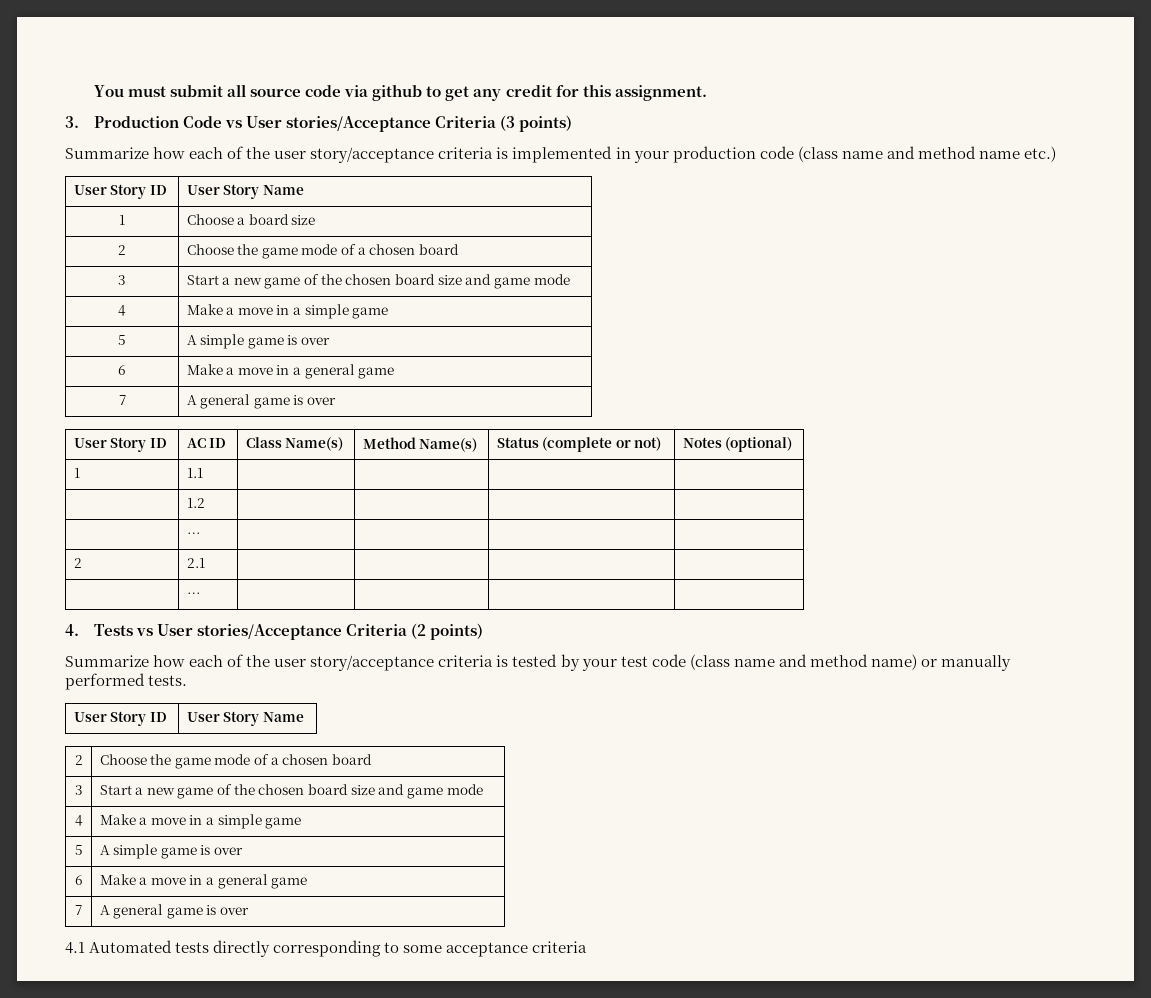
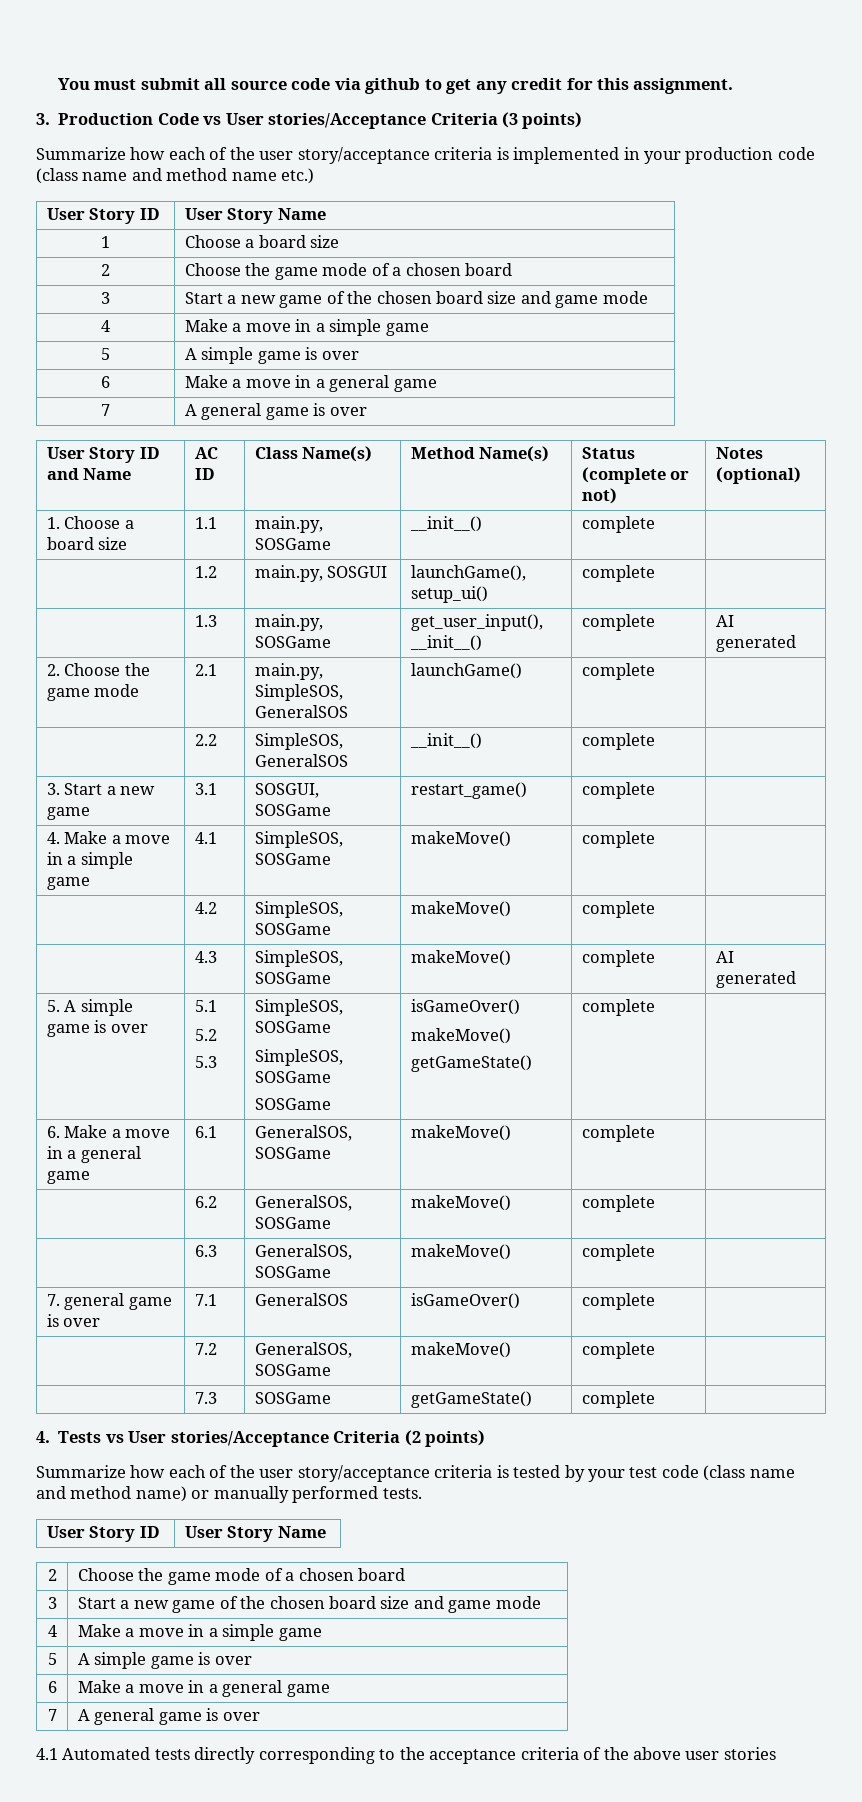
- User Story ID | AC ID | Class Name(s) | Method Name(s) | Status (complete or not) | Notes (optional)
+ User Story ID and Name | AC ID | Class Name(s) | Method Name(s) | Status (complete or not) | Notes (optional)
- 1 | 1.1 | | | |
- | 1.2 | | | |
- | … | | | |
- 2 | 2.1 | | | |
- | … | | | |
+ 1. Choose a board size | 1.1 | main.py, SOSGame | __init__() | complete |
+ | 1.2 | main.py, SOSGUI | launchGame(), setup_ui() | complete |
+ | 1.3 | main.py, SOSGame | get_user_input(), __init__() | complete | AI generated
+ 2. Choose the game mode | 2.1 | main.py, SimpleSOS, GeneralSOS | launchGame() | complete |
+ | 2.2 | SimpleSOS, GeneralSOS | __init__() | complete |
+ 3. Start a new game | 3.1 | SOSGUI, SOSGame | restart_game() | complete |
+ 4. Make a move in a simple game | 4.1 | SimpleSOS, SOSGame | makeMove() | complete |
+ | 4.2 | SimpleSOS, SOSGame | makeMove() | complete |
+ | 4.3 | SimpleSOS, SOSGame | makeMove() | complete | AI generated
+ 5. A simple game is over | 5.1
+ 5.2
+ 5.3 | SimpleSOS, SOSGame
+ SimpleSOS, SOSGame
+ SOSGame | isGameOver()
+ makeMove()
+ getGameState() | complete |
+ 6. Make a move in a general game | 6.1 | GeneralSOS, SOSGame | makeMove() | complete |
+ | 6.2 | GeneralSOS, SOSGame | makeMove() | complete |
+ | 6.3 | GeneralSOS, SOSGame | makeMove() | complete |
+ 7. general game is over | 7.1 | GeneralSOS | isGameOver() | complete |
+ | 7.2 | GeneralSOS, SOSGame | makeMove() | complete |
+ | 7.3 | SOSGame | getGameState() | complete |
- 4.1 Automated tests directly corresponding to some acceptance criteria
+ 4.1 Automated tests directly corresponding to the acceptance criteria of the above user stories

